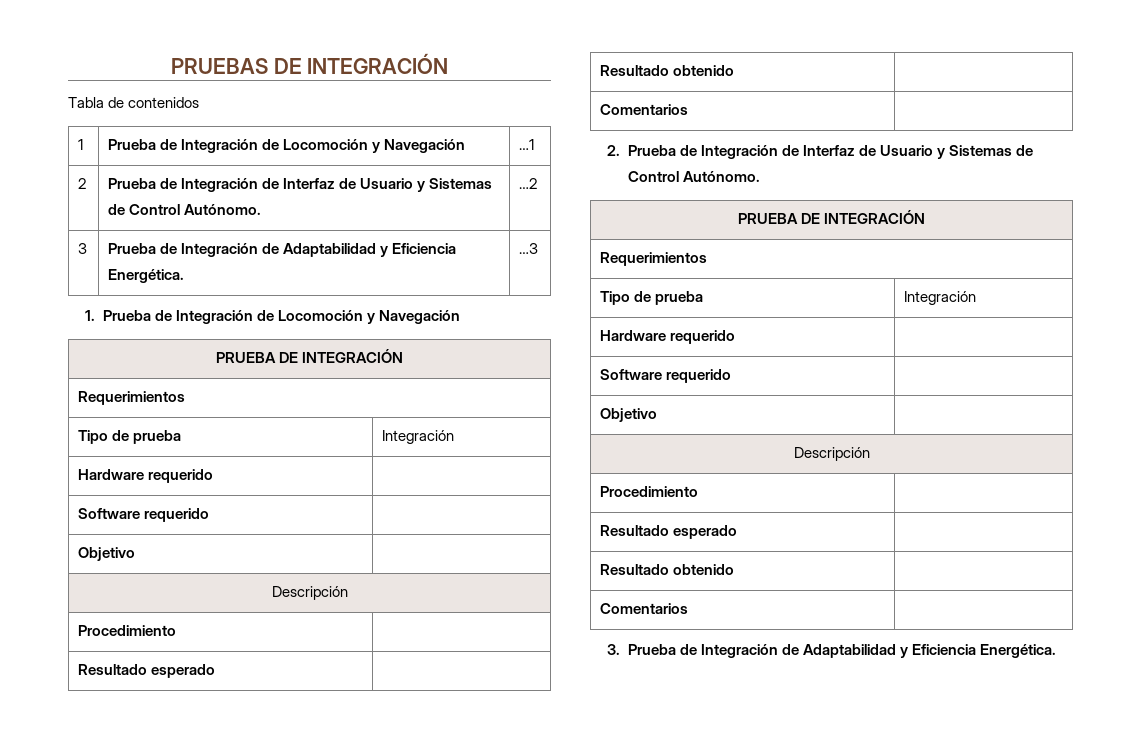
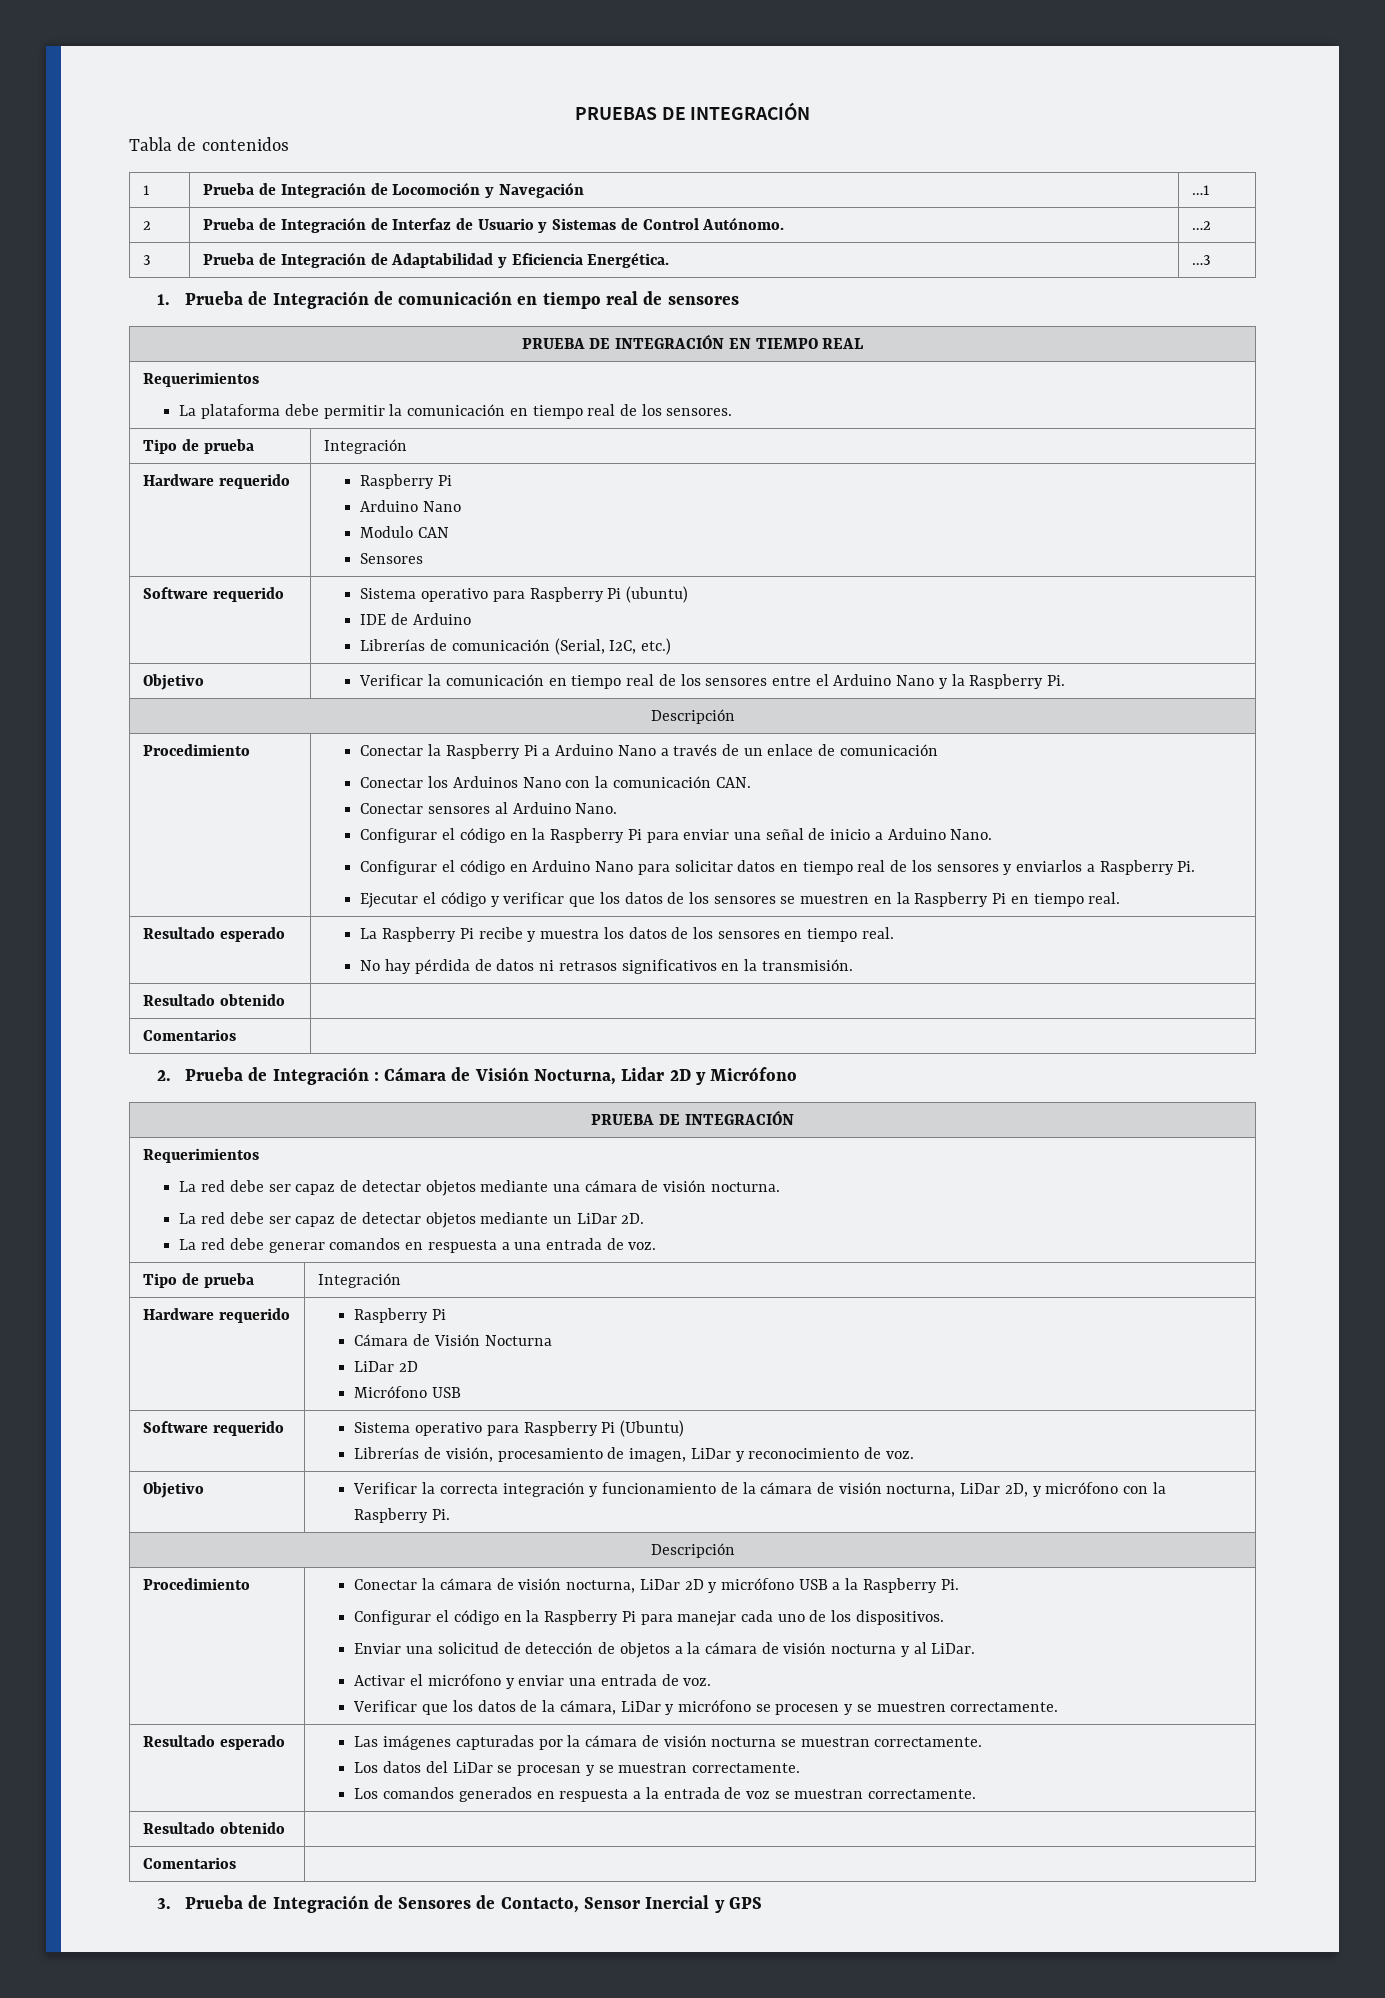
- 1. Prueba de Integración de Locomoción y Navegación
+ 1. Prueba de Integración de comunicación en tiempo real de sensores
+ PRUEBA DE INTEGRACIÓN EN TIEMPO REAL
+ Requerimientos
+ La plataforma debe permitir la comunicación en tiempo real de los sensores.
+ Tipo de prueba | Integración
+ Hardware requerido | Raspberry Pi
+ Arduino Nano
+ Modulo CAN
+ Sensores
+ Software requerido | Sistema operativo para Raspberry Pi (ubuntu)
+ IDE de Arduino
+ Librerías de comunicación (Serial, I2C, etc.)
+ Objetivo | Verificar la comunicación en tiempo real de los sensores entre el Arduino Nano y la Raspberry Pi.
+ Descripción
+ Procedimiento | Conectar la Raspberry Pi a Arduino Nano a través de un enlace de comunicación
+ Conectar los Arduinos Nano con la comunicación CAN.
+ Conectar sensores al Arduino Nano.
+ Configurar el código en la Raspberry Pi para enviar una señal de inicio a Arduino Nano.
+ Configurar el código en Arduino Nano para solicitar datos en tiempo real de los sensores y enviarlos a Raspberry Pi.
+ Ejecutar el código y verificar que los datos de los sensores se muestren en la Raspberry Pi en tiempo real.
+ Resultado esperado | La Raspberry Pi recibe y muestra los datos de los sensores en tiempo real.
+ No hay pérdida de datos ni retrasos significativos en la transmisión.
+ Resultado obtenido |
+ Comentarios |
+ 2. Prueba de Integración : Cámara de Visión Nocturna, Lidar 2D y Micrófono
  PRUEBA DE INTEGRACIÓN
  Requerimientos
+ La red debe ser capaz de detectar objetos mediante una cámara de visión nocturna.
+ La red debe ser capaz de detectar objetos mediante un LiDar 2D.
+ La red debe generar comandos en respuesta a una entrada de voz.
  Tipo de prueba | Integración
- Hardware requerido |
- Software requerido |
- Objetivo |
+ Hardware requerido | Raspberry Pi
+ Cámara de Visión Nocturna
+ LiDar 2D
+ Micrófono USB
+ Software requerido | Sistema operativo para Raspberry Pi (Ubuntu)
+ Librerías de visión, procesamiento de imagen, LiDar y reconocimiento de voz.
+ Objetivo | Verificar la correcta integración y funcionamiento de la cámara de visión nocturna, LiDar 2D, y micrófono con la Raspberry Pi.
  Descripción
- Procedimiento |
- Resultado esperado |
+ Procedimiento | Conectar la cámara de visión nocturna, LiDar 2D y micrófono USB a la Raspberry Pi.
+ Configurar el código en la Raspberry Pi para manejar cada uno de los dispositivos.
+ Enviar una solicitud de detección de objetos a la cámara de visión nocturna y al LiDar.
+ Activar el micrófono y enviar una entrada de voz.
+ Verificar que los datos de la cámara, LiDar y micrófono se procesen y se muestren correctamente.
+ Resultado esperado | Las imágenes capturadas por la cámara de visión nocturna se muestran correctamente.
+ Los datos del LiDar se procesan y se muestran correctamente.
+ Los comandos generados en respuesta a la entrada de voz se muestran correctamente.
  Resultado obtenido |
  Comentarios |
- 2. Prueba de Integración de Interfaz de Usuario y Sistemas de Control Autónomo.
- PRUEBA DE INTEGRACIÓN
- Requerimientos
- Tipo de prueba | Integración
- Hardware requerido |
- Software requerido |
- Objetivo |
- Descripción
- Procedimiento |
- Resultado esperado |
- Resultado obtenido |
- Comentarios |
- 3. Prueba de Integración de Adaptabilidad y Eficiencia Energética.
+ 3. Prueba de Integración de Sensores de Contacto, Sensor Inercial y GPS

